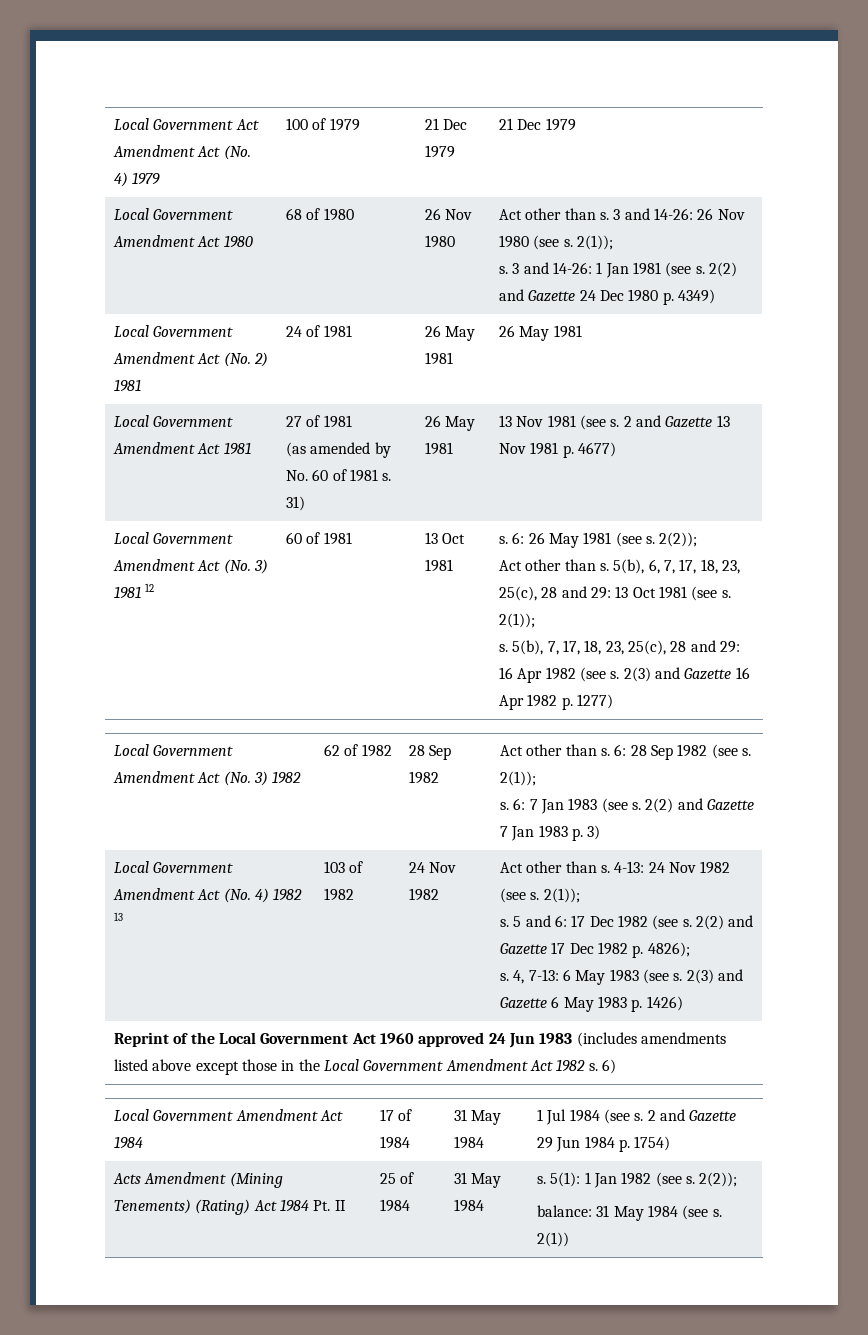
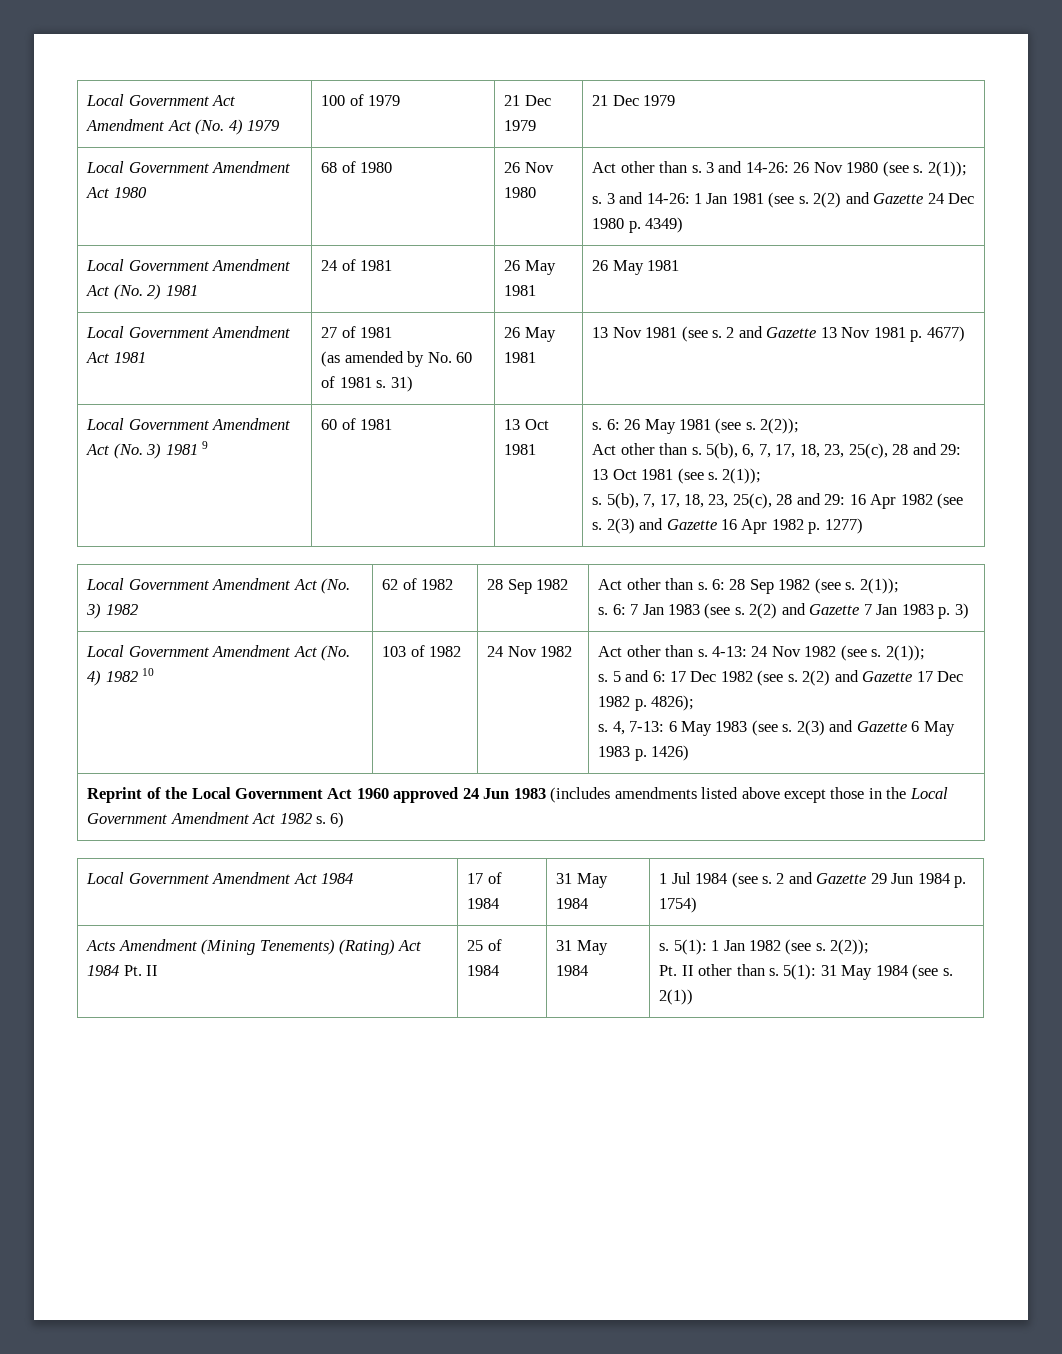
- Local Government Amendment Act (No. 3) 1981 12
+ Local Government Amendment Act (No. 3) 1981 9
- Local Government Amendment Act (No. 4) 1982 13
+ Local Government Amendment Act (No. 4) 1982 10
  Acts Amendment (Mining Tenements) (Rating) Act 1984 Pt. II | 25 of 1984 | 31 May 1984 | s. 5(1): 1 Jan 1982 (see s. 2(2));
- balance: 31 May 1984 (see s. 2(1))
+ Pt. II other than s. 5(1): 31 May 1984 (see s. 2(1))

